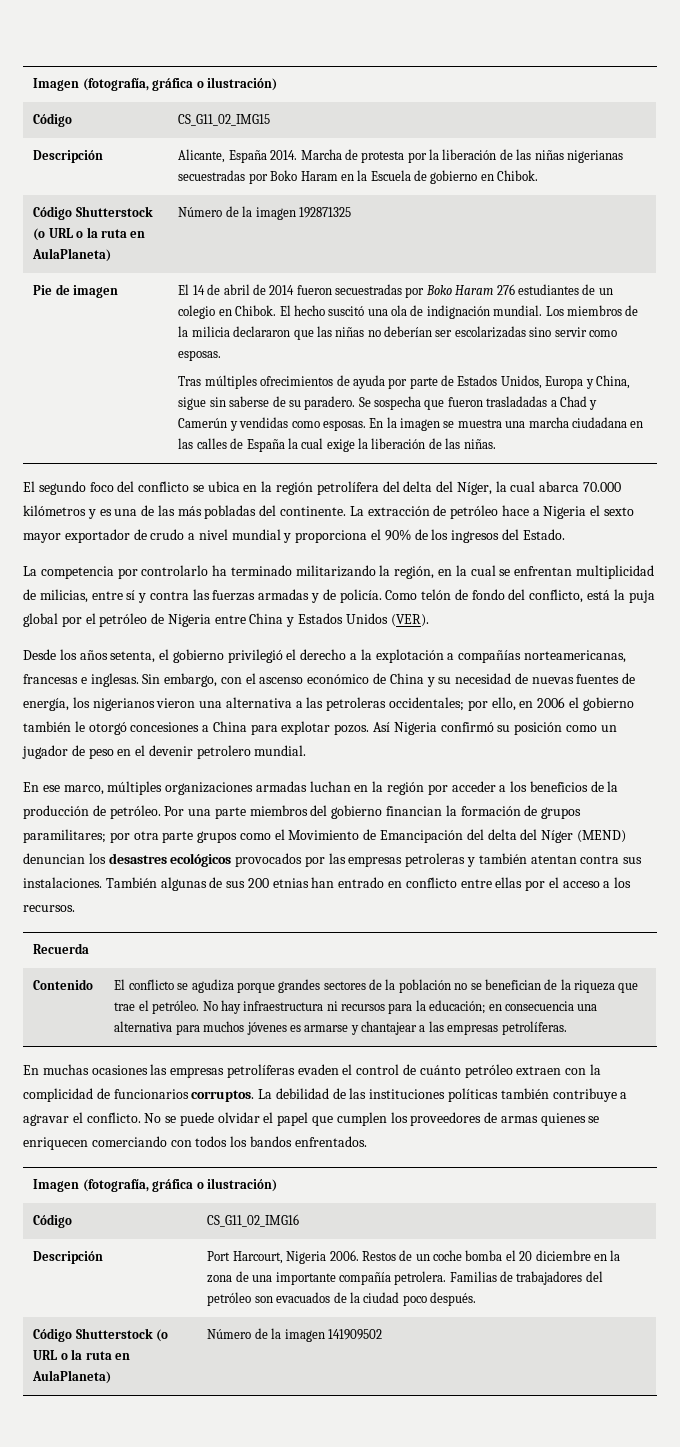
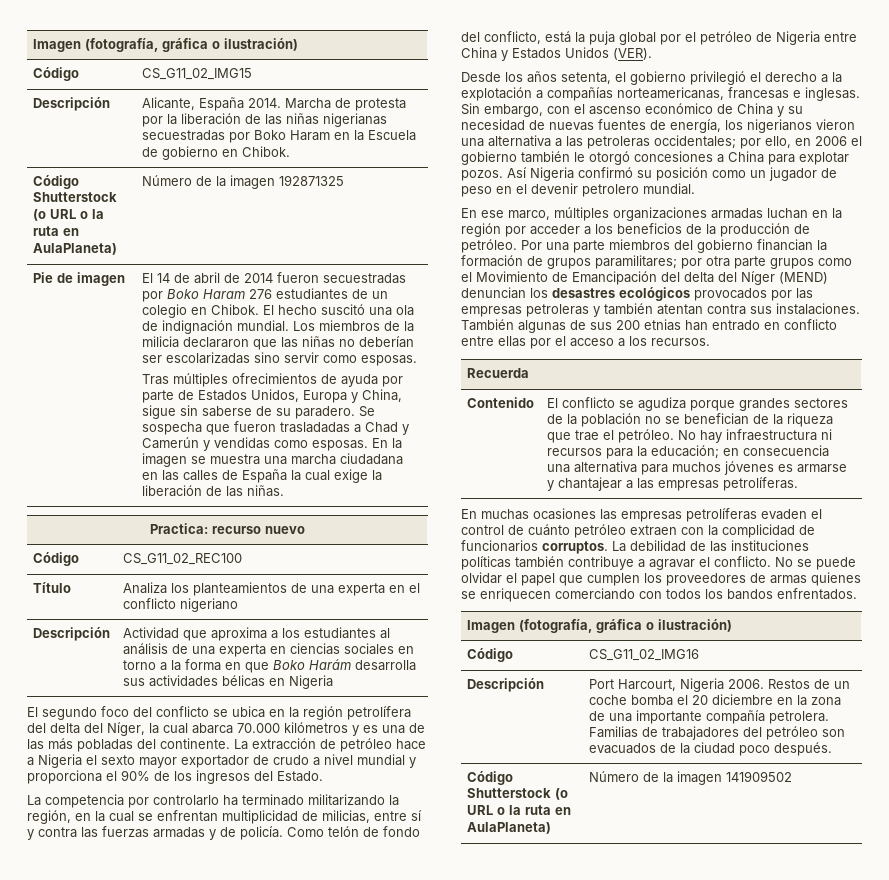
+ Practica: recurso nuevo
+ Código | CS_G11_02_REC100
+ Título | Analiza los planteamientos de una experta en el conflicto nigeriano
+ Descripción | Actividad que aproxima a los estudiantes al análisis de una experta en ciencias sociales en torno a la forma en que Boko Harám desarrolla sus actividades bélicas en Nigeria

